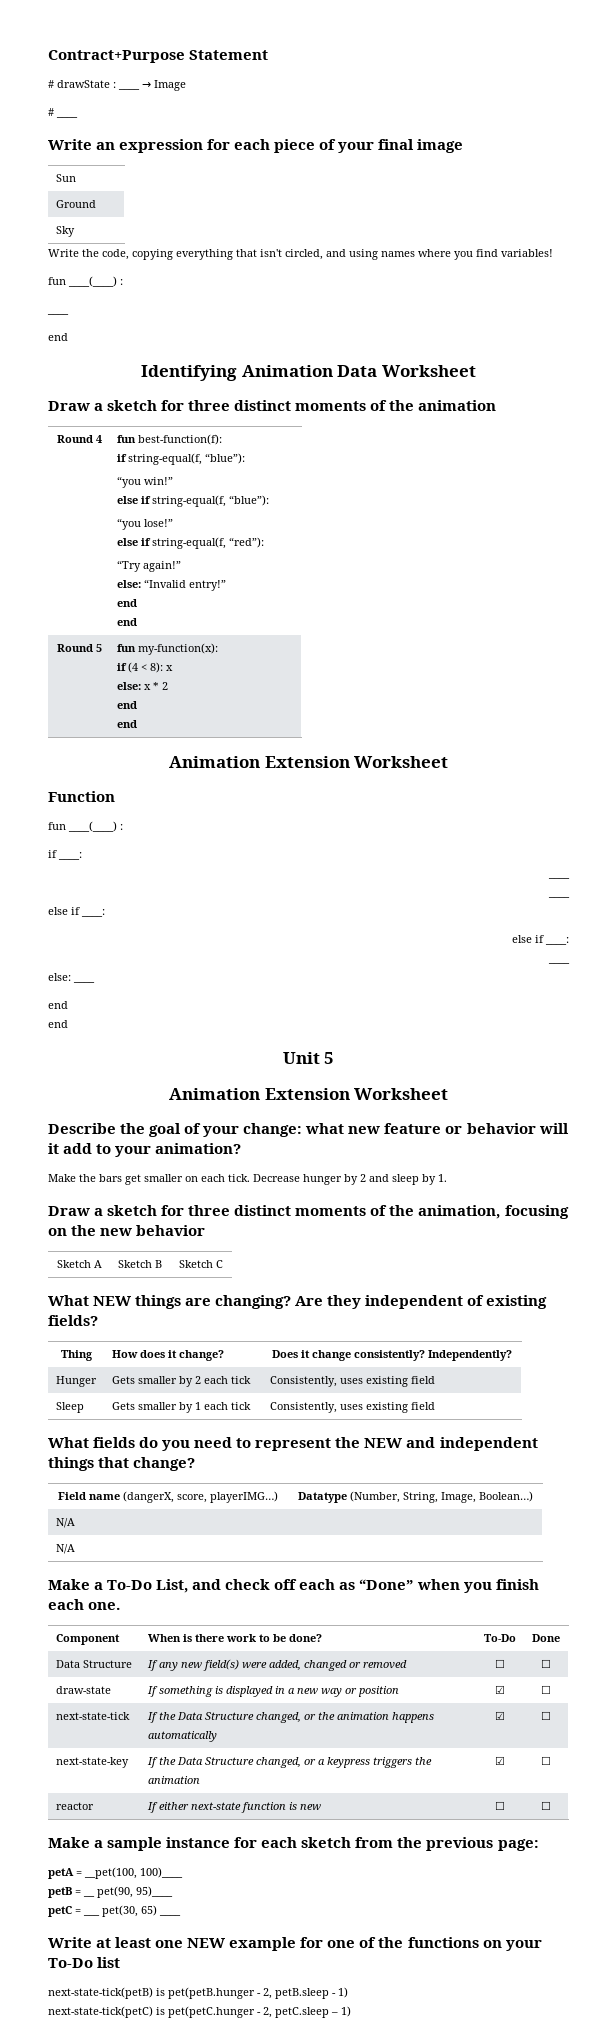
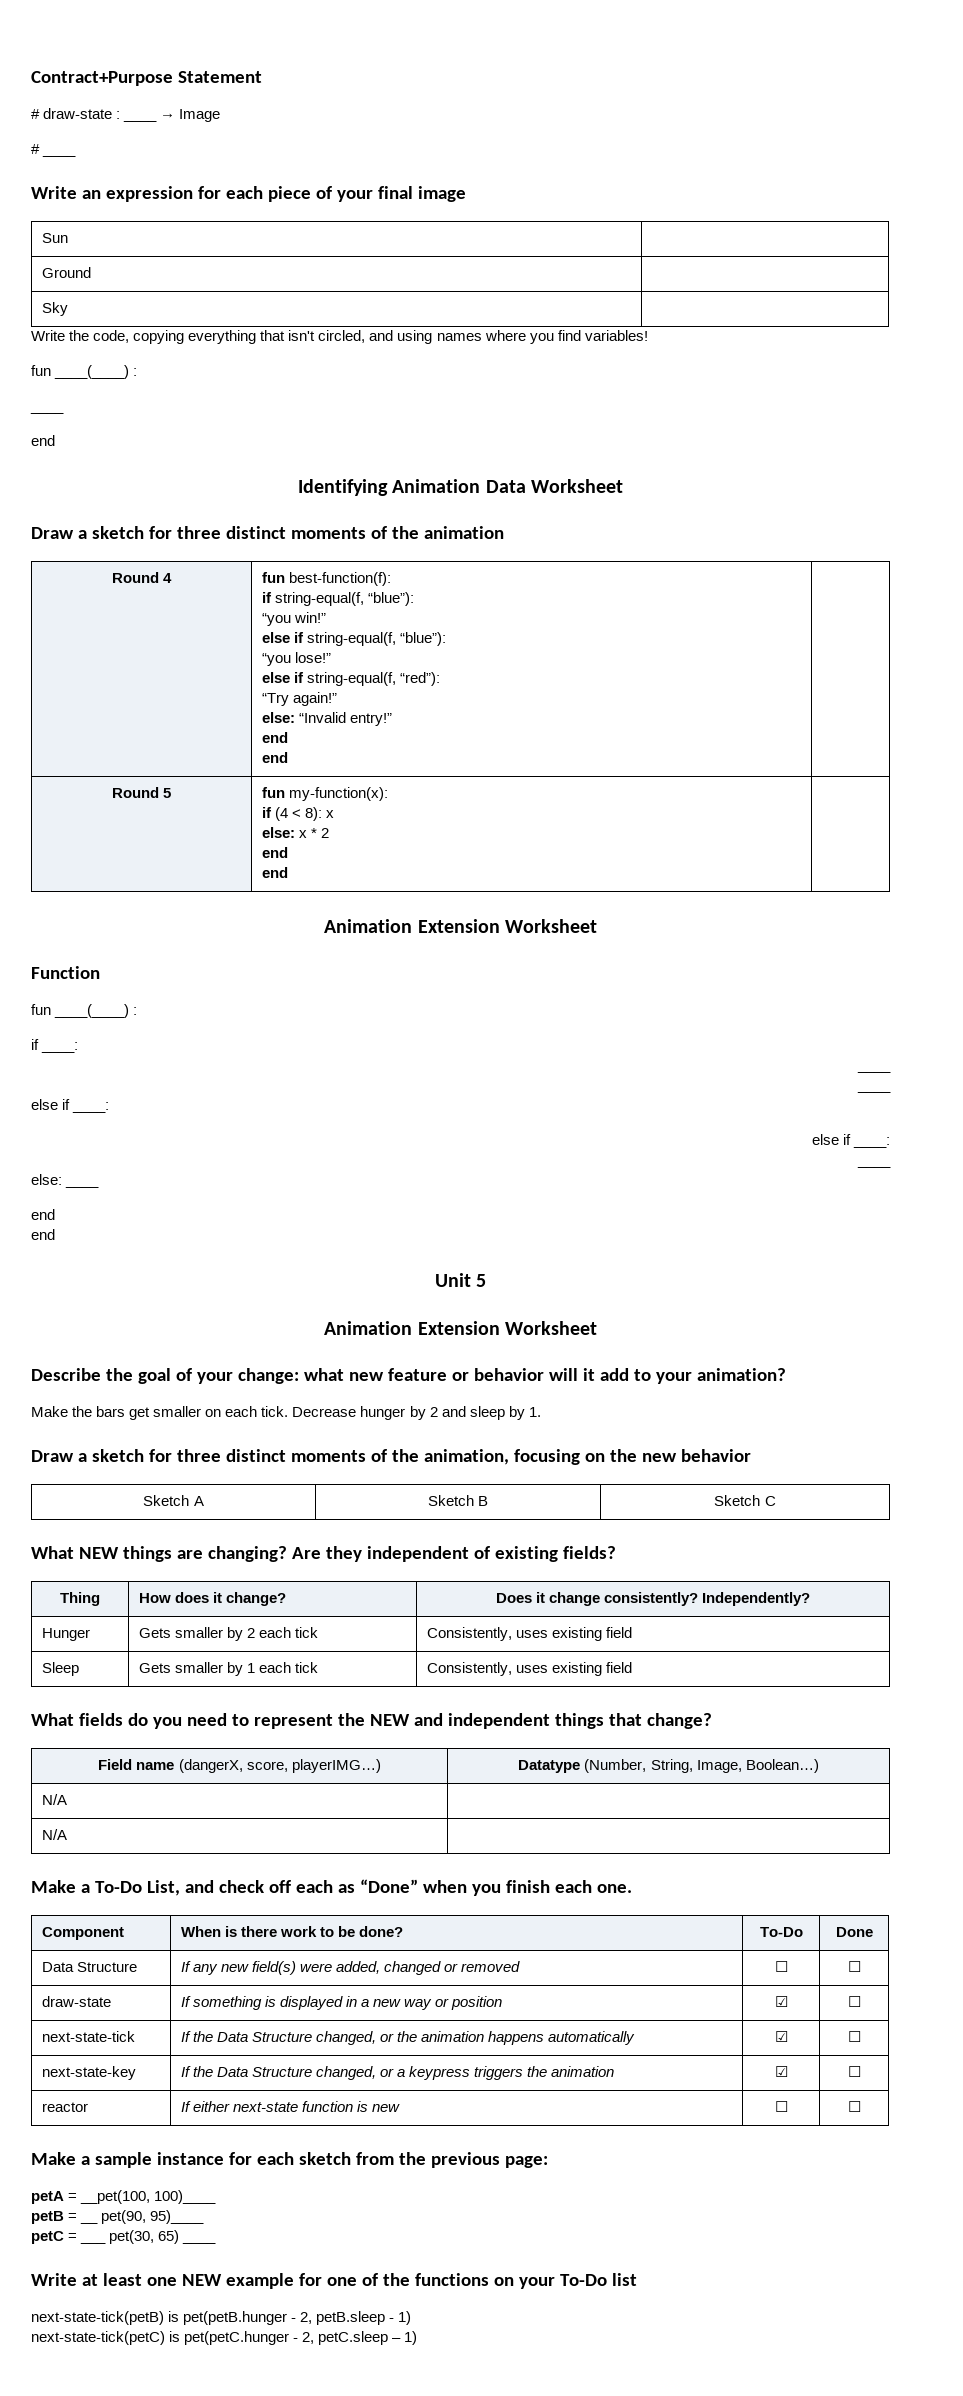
- # drawState : ____ → Image
+ # draw-state : ____ → Image

